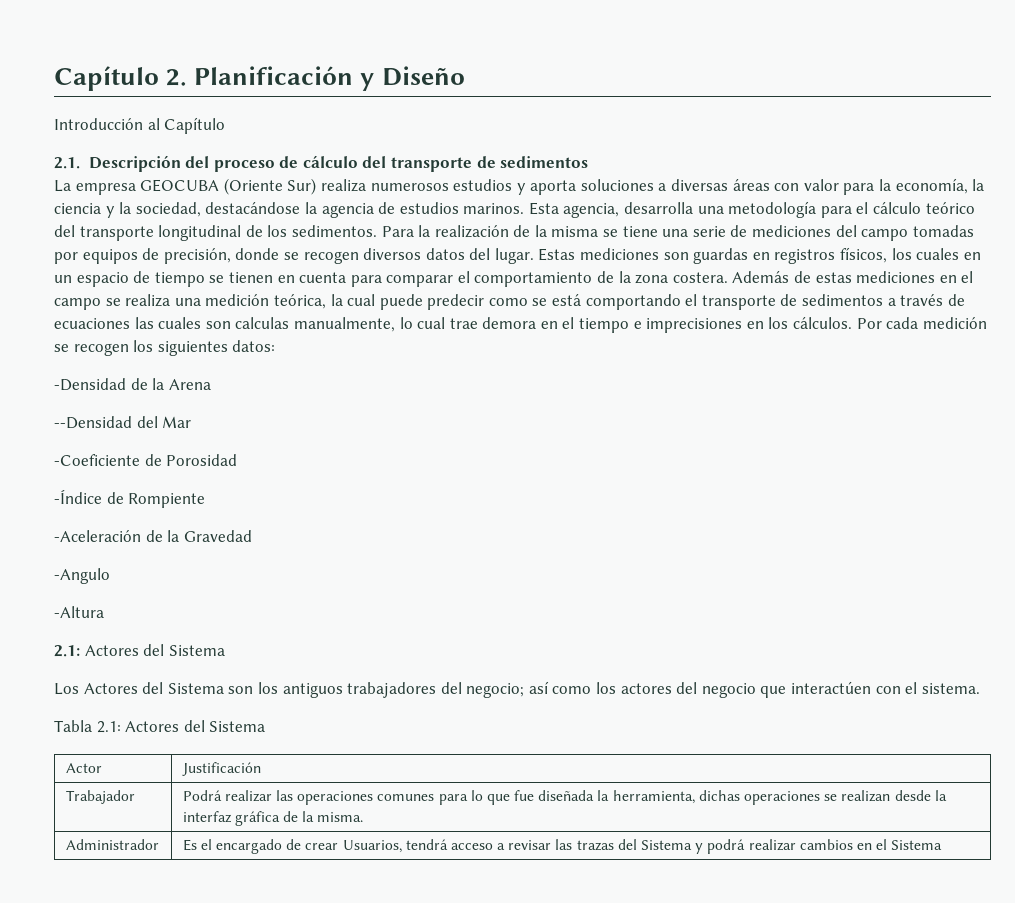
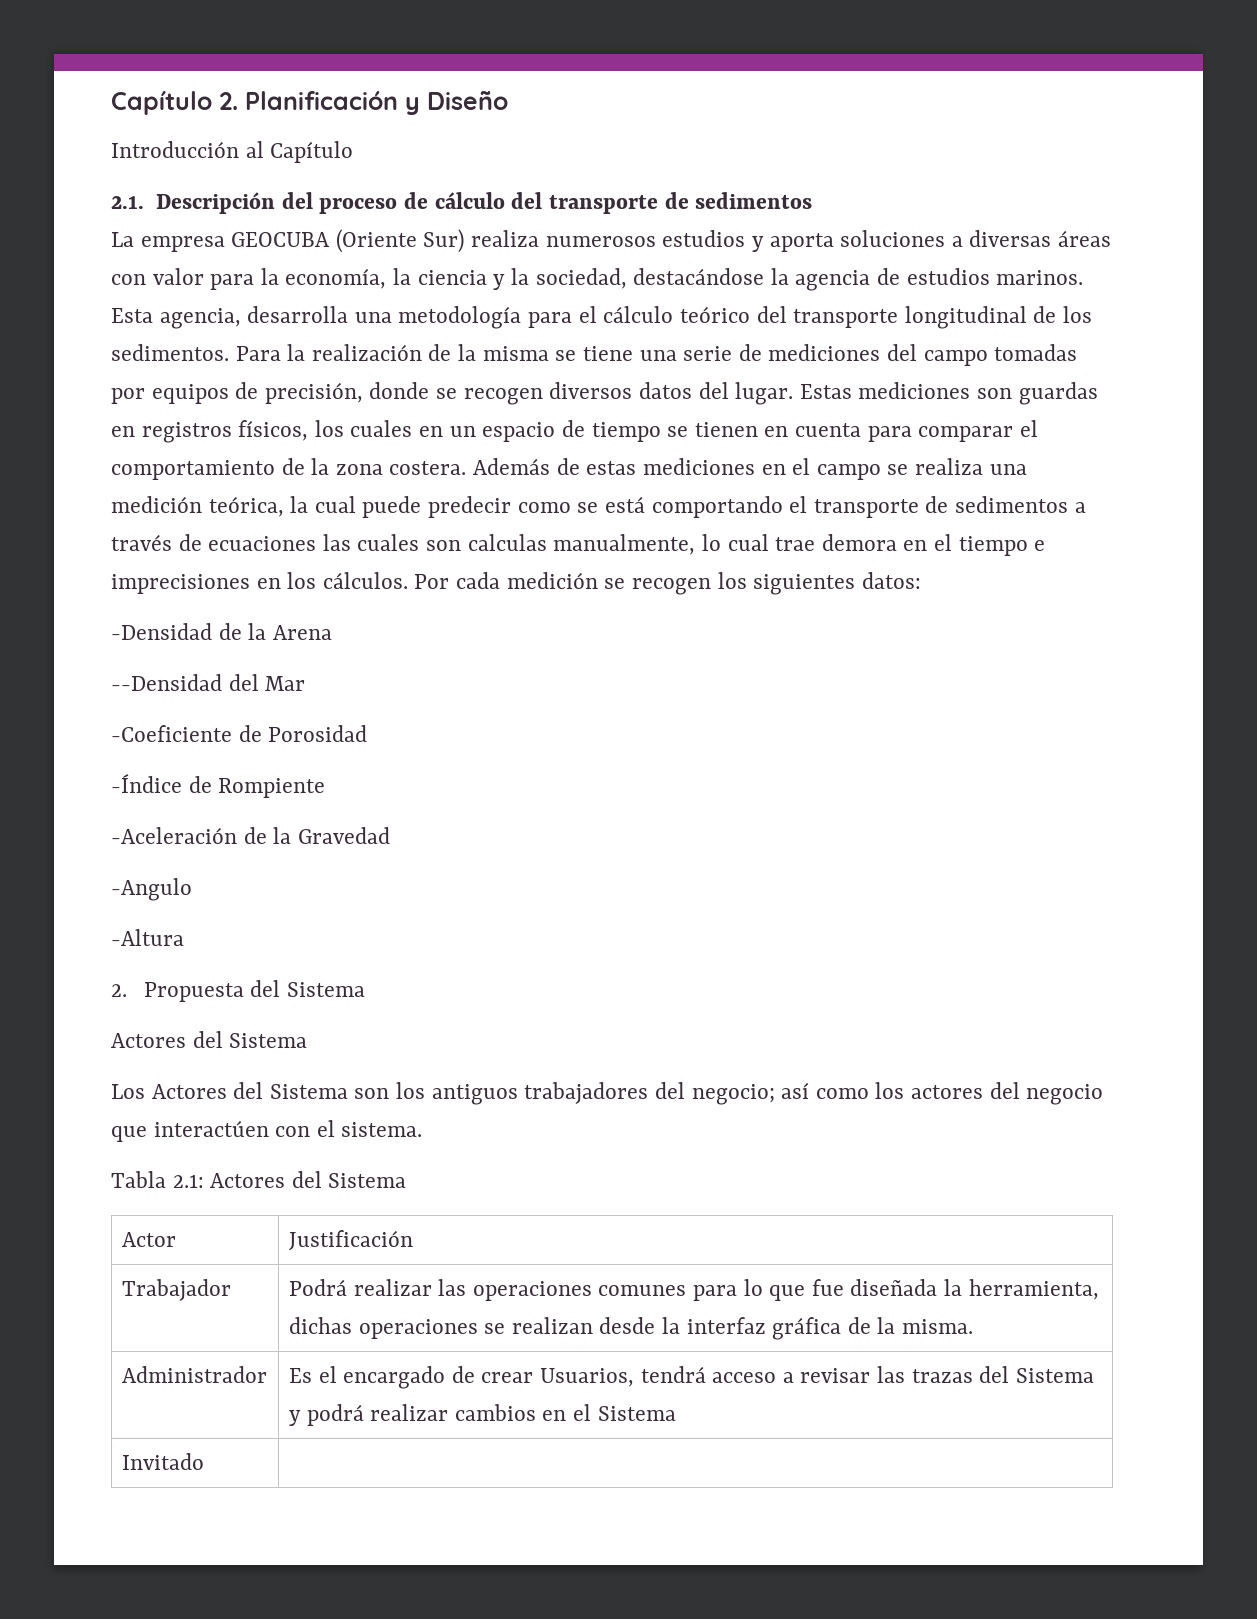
  -Altura
- 2.1: Actores del Sistema
+ 2. Propuesta del Sistema
+ Actores del Sistema
+ Invitado |

